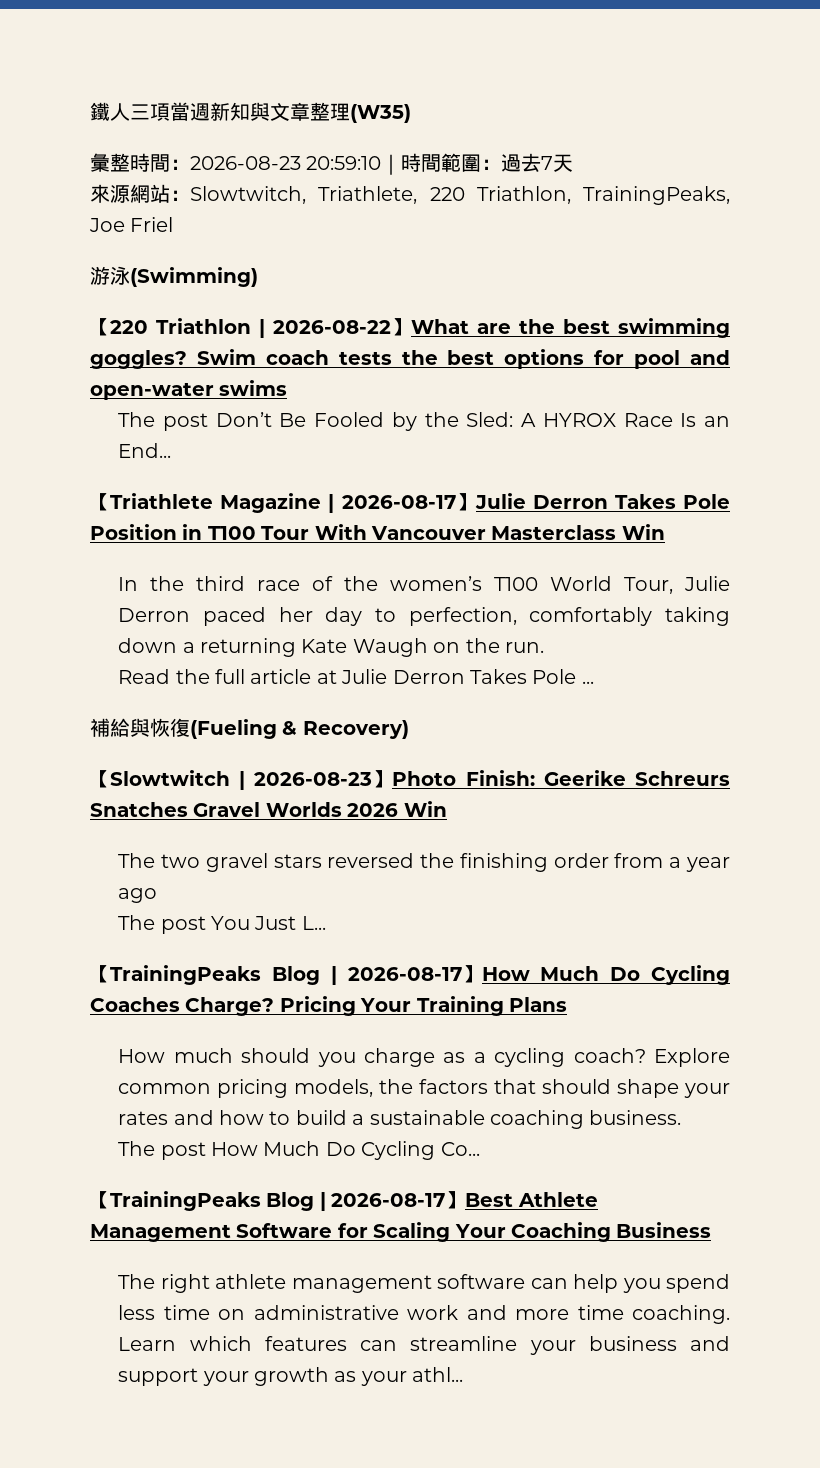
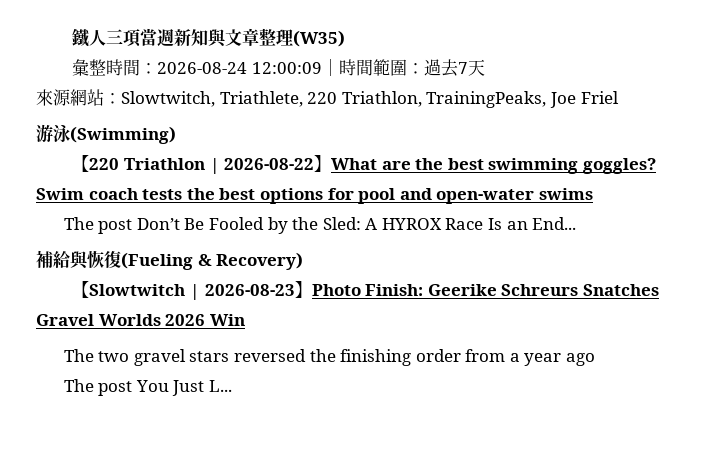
- 彙整時間：2026-08-23 20:59:10｜時間範圍：過去7天
+ 彙整時間：2026-08-24 12:00:09｜時間範圍：過去7天
- 【Triathlete Magazine | 2026-08-17】Julie Derron Takes Pole Position in T100 Tour With Vancouver Masterclass Win
- In the third race of the women’s T100 World Tour, Julie Derron paced her day to perfection, comfortably taking down a returning Kate Waugh on the run.
- Read the full article at Julie Derron Takes Pole ...
- 【TrainingPeaks Blog | 2026-08-17】How Much Do Cycling Coaches Charge? Pricing Your Training Plans
- How much should you charge as a cycling coach? Explore common pricing models, the factors that should shape your rates and how to build a sustainable coaching business.
- The post How Much Do Cycling Co...
- 【TrainingPeaks Blog | 2026-08-17】Best Athlete Management Software for Scaling Your Coaching Business
- The right athlete management software can help you spend less time on administrative work and more time coaching. Learn which features can streamline your business and support your growth as your athl...

